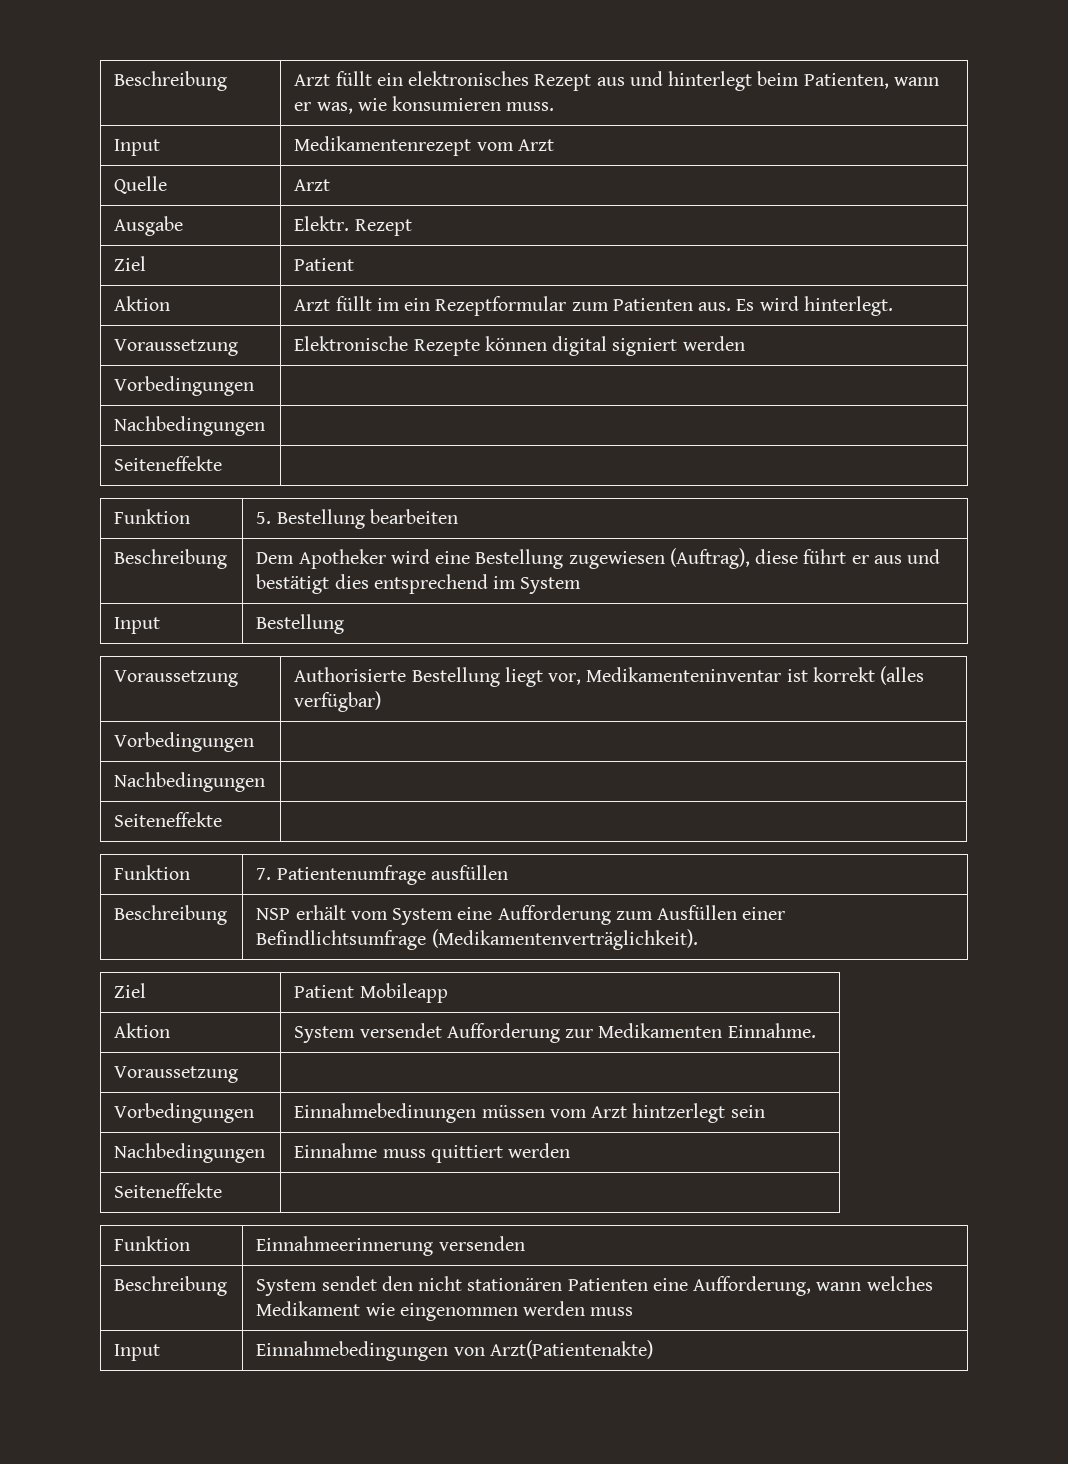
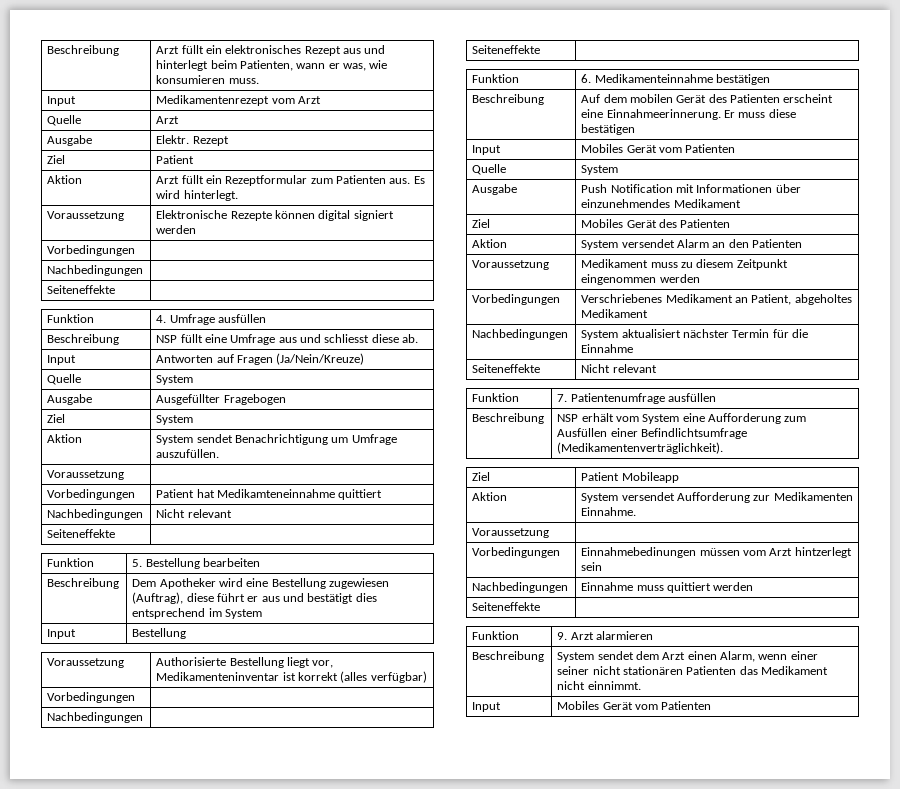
- Aktion | Arzt füllt im ein Rezeptformular zum Patienten aus. Es wird hinterlegt.
+ Aktion | Arzt füllt ein Rezeptformular zum Patienten aus. Es wird hinterlegt.
+ Funktion | 4. Umfrage ausfüllen
+ Beschreibung | NSP füllt eine Umfrage aus und schliesst diese ab.
+ Input | Antworten auf Fragen (Ja/Nein/Kreuze)
+ Quelle | System
+ Ausgabe | Ausgefüllter Fragebogen
+ Ziel | System
+ Aktion | System sendet Benachrichtigung um Umfrage auszufüllen.
+ Voraussetzung |
+ Vorbedingungen | Patient hat Medikamteneinnahme quittiert
+ Nachbedingungen | Nicht relevant
+ Seiteneffekte |
+ Funktion | 6. Medikamenteinnahme bestätigen
+ Beschreibung | Auf dem mobilen Gerät des Patienten erscheint eine Einnahmeerinnerung. Er muss diese bestätigen
+ Input | Mobiles Gerät vom Patienten
+ Quelle | System
+ Ausgabe | Push Notification mit Informationen über einzunehmendes Medikament
+ Ziel | Mobiles Gerät des Patienten
+ Aktion | System versendet Alarm an den Patienten
+ Voraussetzung | Medikament muss zu diesem Zeitpunkt eingenommen werden
+ Vorbedingungen | Verschriebenes Medikament an Patient, abgeholtes Medikament
+ Nachbedingungen | System aktualisiert nächster Termin für die Einnahme
+ Seiteneffekte | Nicht relevant
- Funktion | Einnahmeerinnerung versenden
+ Funktion | 9. Arzt alarmieren
- Beschreibung | System sendet den nicht stationären Patienten eine Aufforderung, wann welches Medikament wie eingenommen werden muss
- Input | Einnahmebedingungen von Arzt(Patientenakte)
+ Beschreibung | System sendet dem Arzt einen Alarm, wenn einer seiner nicht stationären Patienten das Medikament nicht einnimmt.
+ Input | Mobiles Gerät vom Patienten

